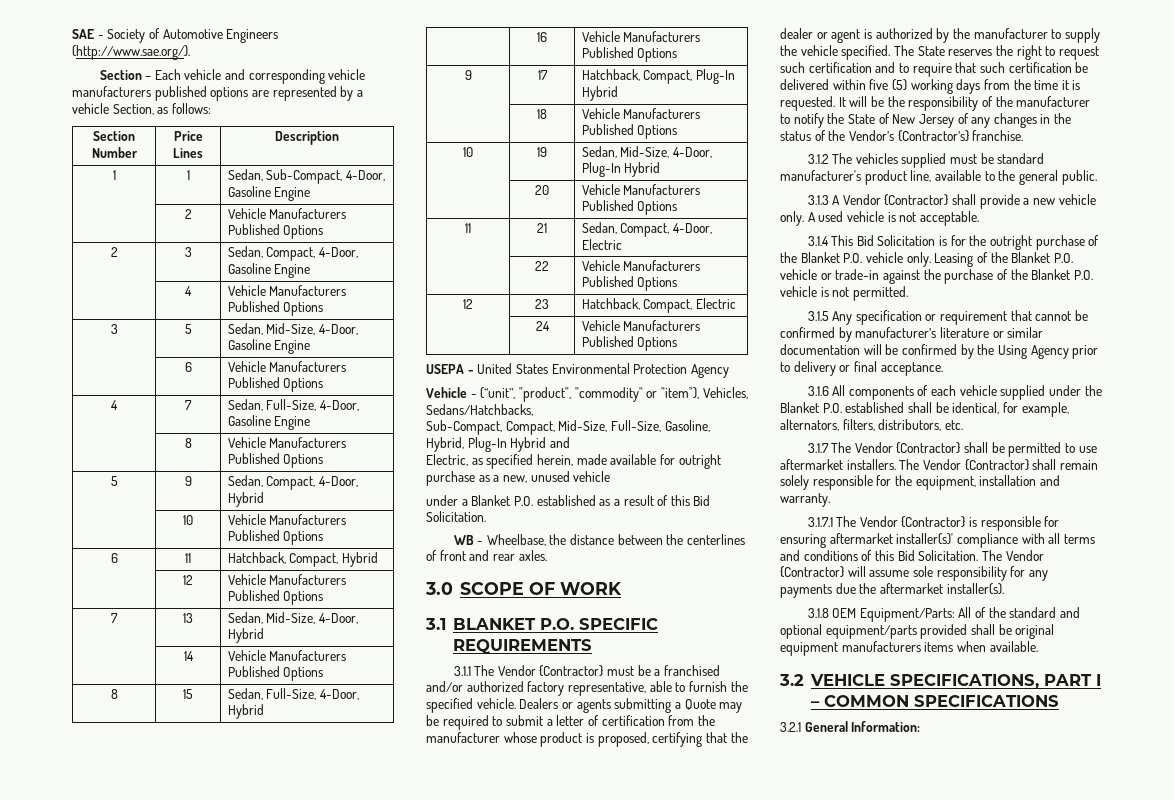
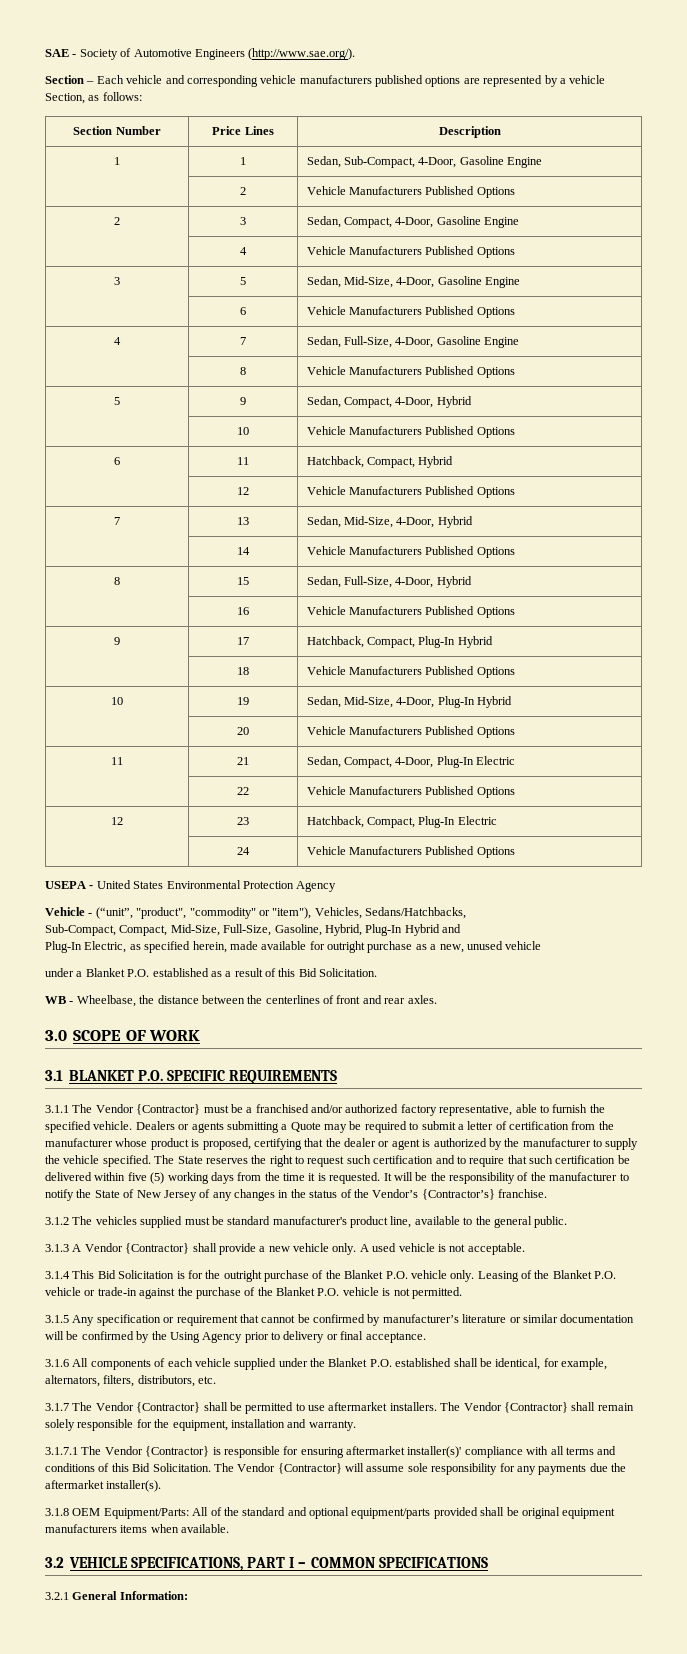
- 11 | 21 | Sedan, Compact, 4-Door, Electric
+ 11 | 21 | Sedan, Compact, 4-Door, Plug-In Electric
- 12 | 23 | Hatchback, Compact, Electric
+ 12 | 23 | Hatchback, Compact, Plug-In Electric
- Electric, as specified herein, made available for outright purchase as a new, unused vehicle
+ Plug-In Electric, as specified herein, made available for outright purchase as a new, unused vehicle

